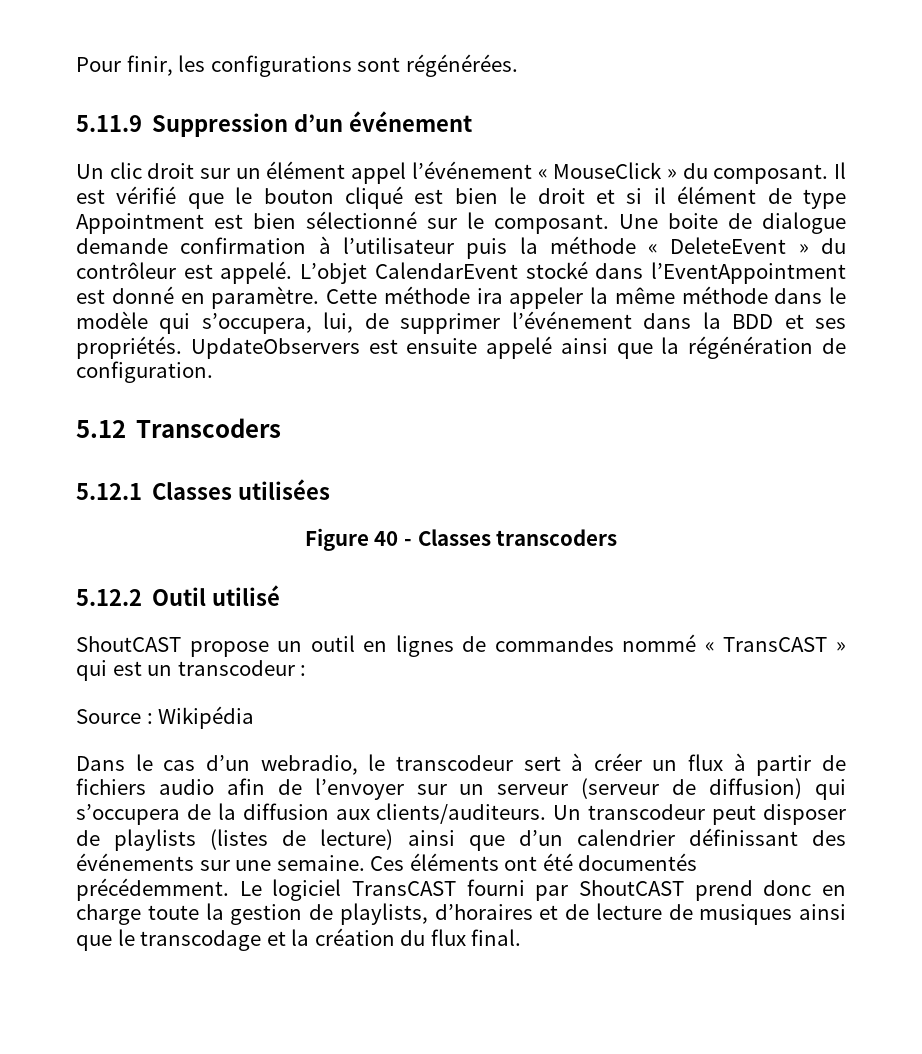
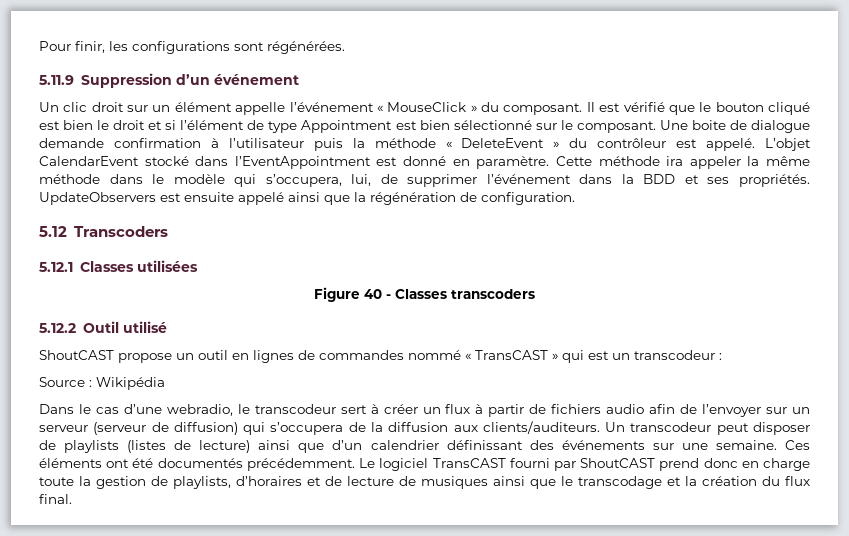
- Un clic droit sur un élément appel l’événement « MouseClick » du composant.
+ Un clic droit sur un élément appelle l’événement « MouseClick » du composant.
- Il est vérifié que le bouton cliqué est bien le droit et si il élément de type Appointment est bien sélectionné sur le composant.
+ Il est vérifié que le bouton cliqué est bien le droit et si l’élément de type Appointment est bien sélectionné sur le composant.
- Dans le cas d’un webradio, le transcodeur sert à créer un flux à partir de fichiers audio afin de l’envoyer sur un serveur (serveur de diffusion) qui s’occupera de la diffusion aux clients/auditeurs.
+ Dans le cas d’une webradio, le transcodeur sert à créer un flux à partir de fichiers audio afin de l’envoyer sur un serveur (serveur de diffusion) qui s’occupera de la diffusion aux clients/auditeurs.

